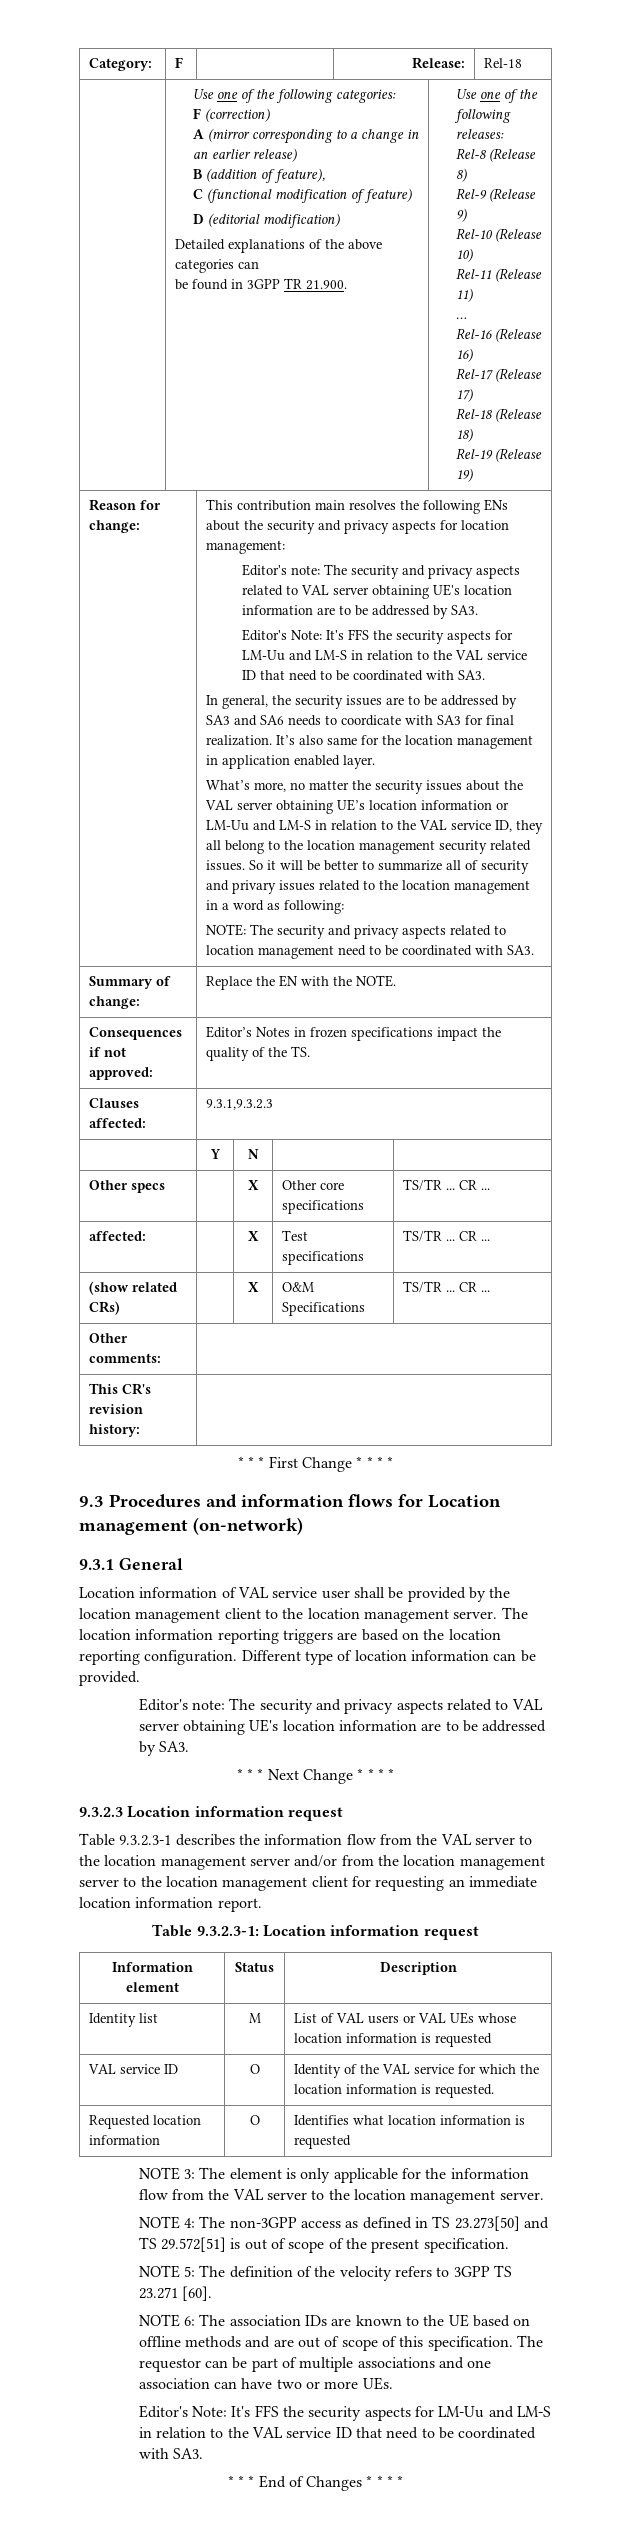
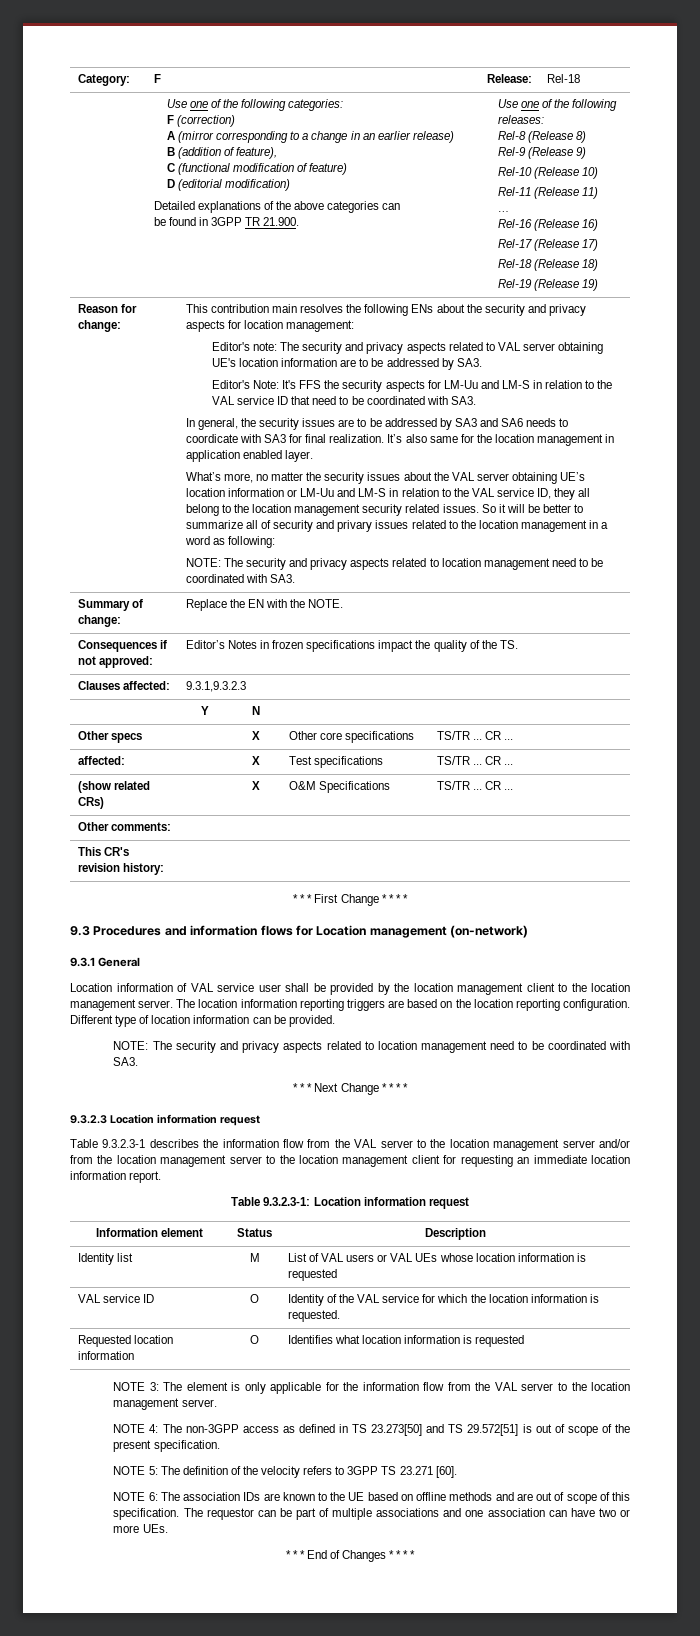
  Different type of location information can be provided.
- Editor's note: The security and privacy aspects related to VAL server obtaining UE's location information are to be addressed by SA3.
+ NOTE: The security and privacy aspects related to location management need to be coordinated with SA3.
  The requestor can be part of multiple associations and one association can have two or more UEs.
- Editor's Note: It's FFS the security aspects for LM-Uu and LM-S in relation to the VAL service ID that need to be coordinated with SA3.

